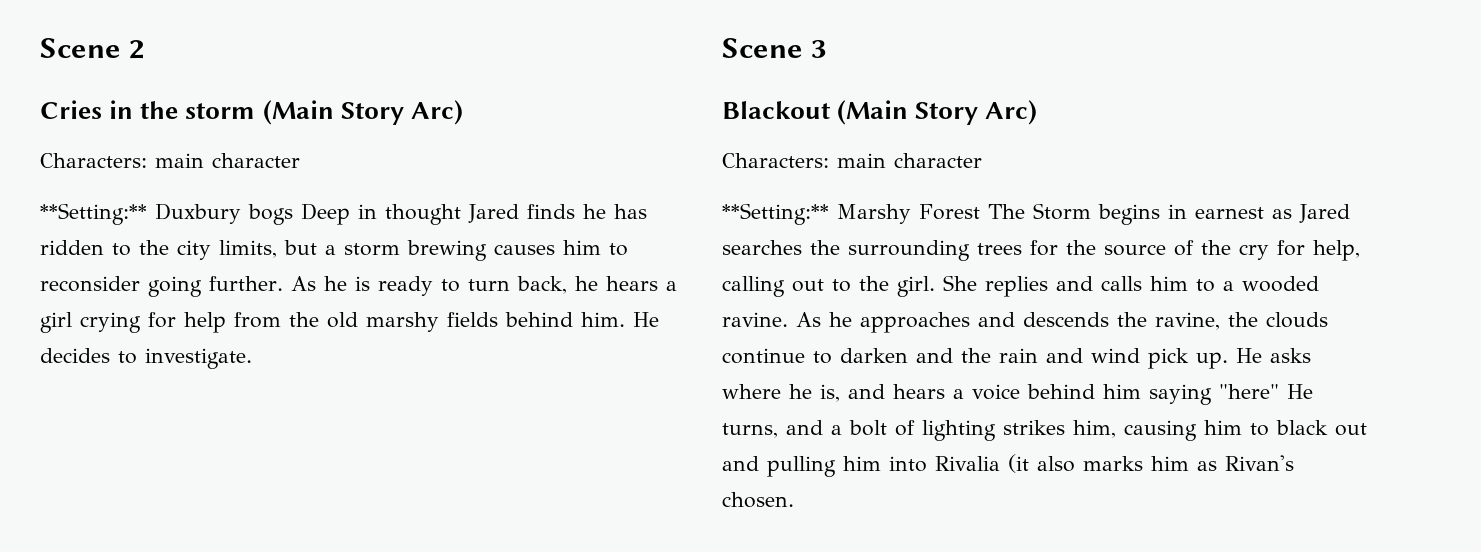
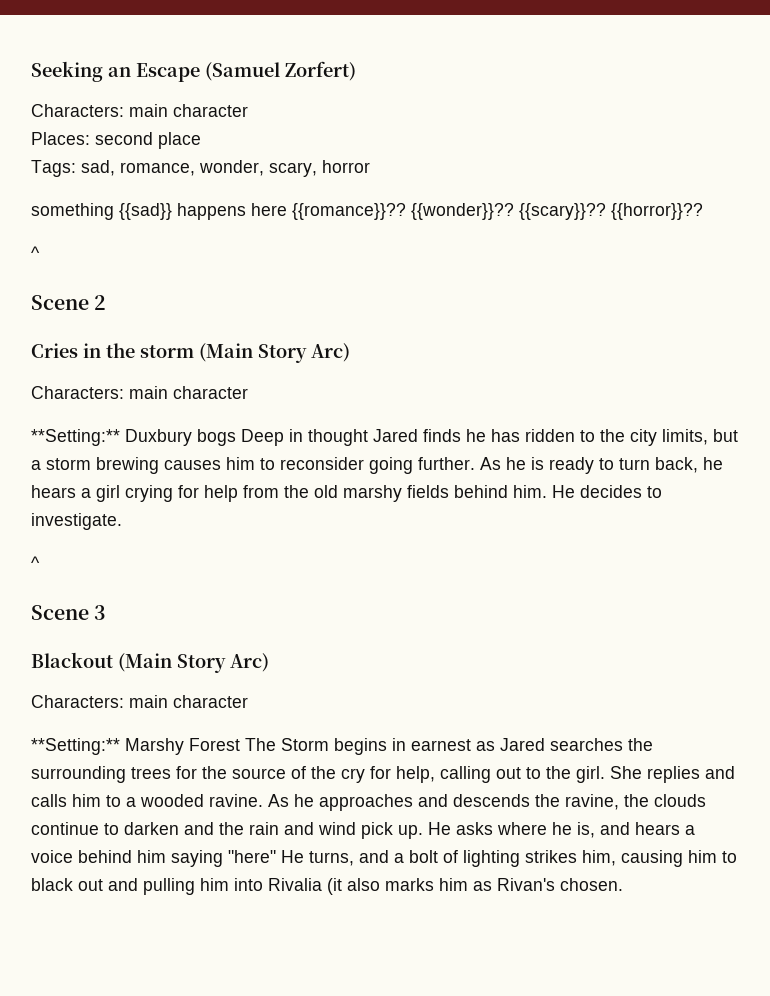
+ Seeking an Escape (Samuel Zorfert)
+ Characters: main character
+ Places: second place
+ Tags: sad, romance, wonder, scary, horror
+ something {{sad}} happens here {{romance}}?? {{wonder}}?? {{scary}}?? {{horror}}??
+ ^
  He decides to investigate.
+ ^

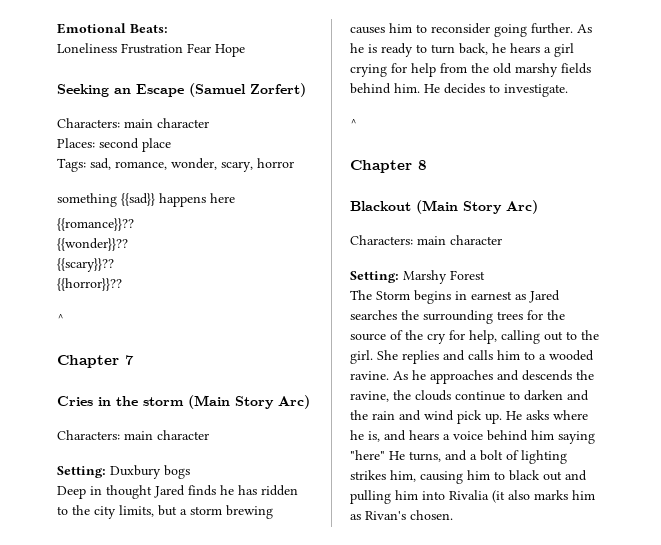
+ Emotional Beats:
+ Loneliness Frustration Fear Hope
- something {{sad}} happens here {{romance}}?? {{wonder}}?? {{scary}}?? {{horror}}??
+ something {{sad}} happens here
+ {{romance}}??
+ {{wonder}}??
+ {{scary}}??
+ {{horror}}??
- Scene 2
+ Chapter 7
- **Setting:** Duxbury bogs Deep in thought Jared finds he has ridden to the city limits, but a storm brewing causes him to reconsider going further.
+ Setting: Duxbury bogs
+ Deep in thought Jared finds he has ridden to the city limits, but a storm brewing causes him to reconsider going further.
- Scene 3
+ Chapter 8
- **Setting:** Marshy Forest The Storm begins in earnest as Jared searches the surrounding trees for the source of the cry for help, calling out to the girl.
+ Setting: Marshy Forest
+ The Storm begins in earnest as Jared searches the surrounding trees for the source of the cry for help, calling out to the girl.

